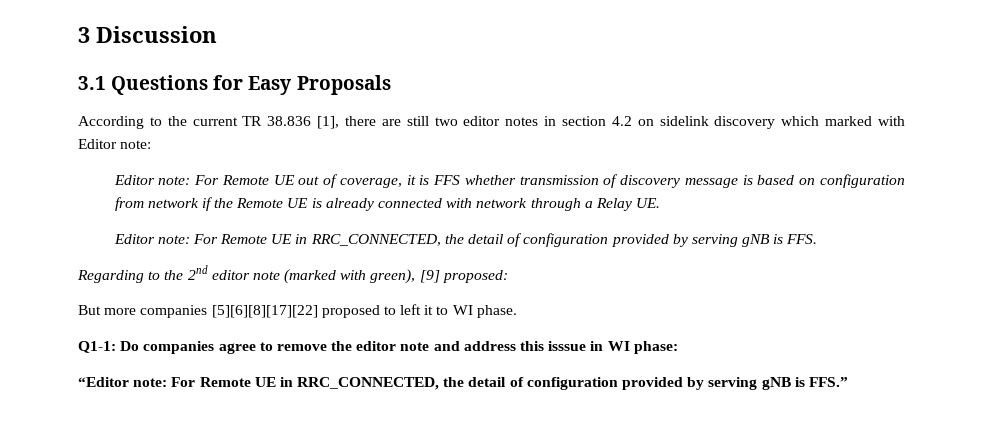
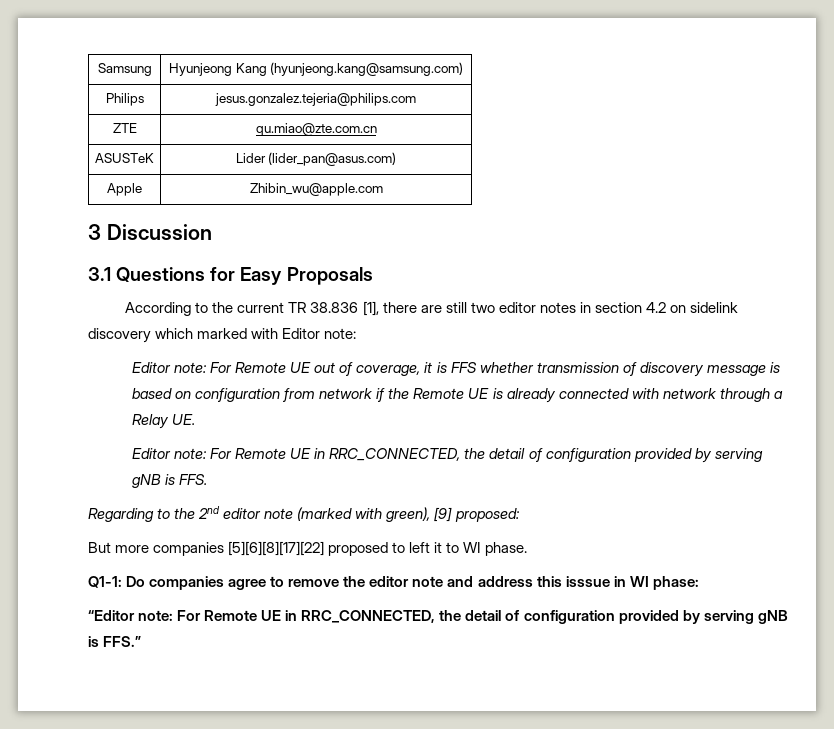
+ Samsung | Hyunjeong Kang (hyunjeong.kang@samsung.com)
+ Philips | jesus.gonzalez.tejeria@philips.com
+ ZTE | qu.miao@zte.com.cn
+ ASUSTeK | Lider (lider_pan@asus.com)
+ Apple | Zhibin_wu@apple.com

